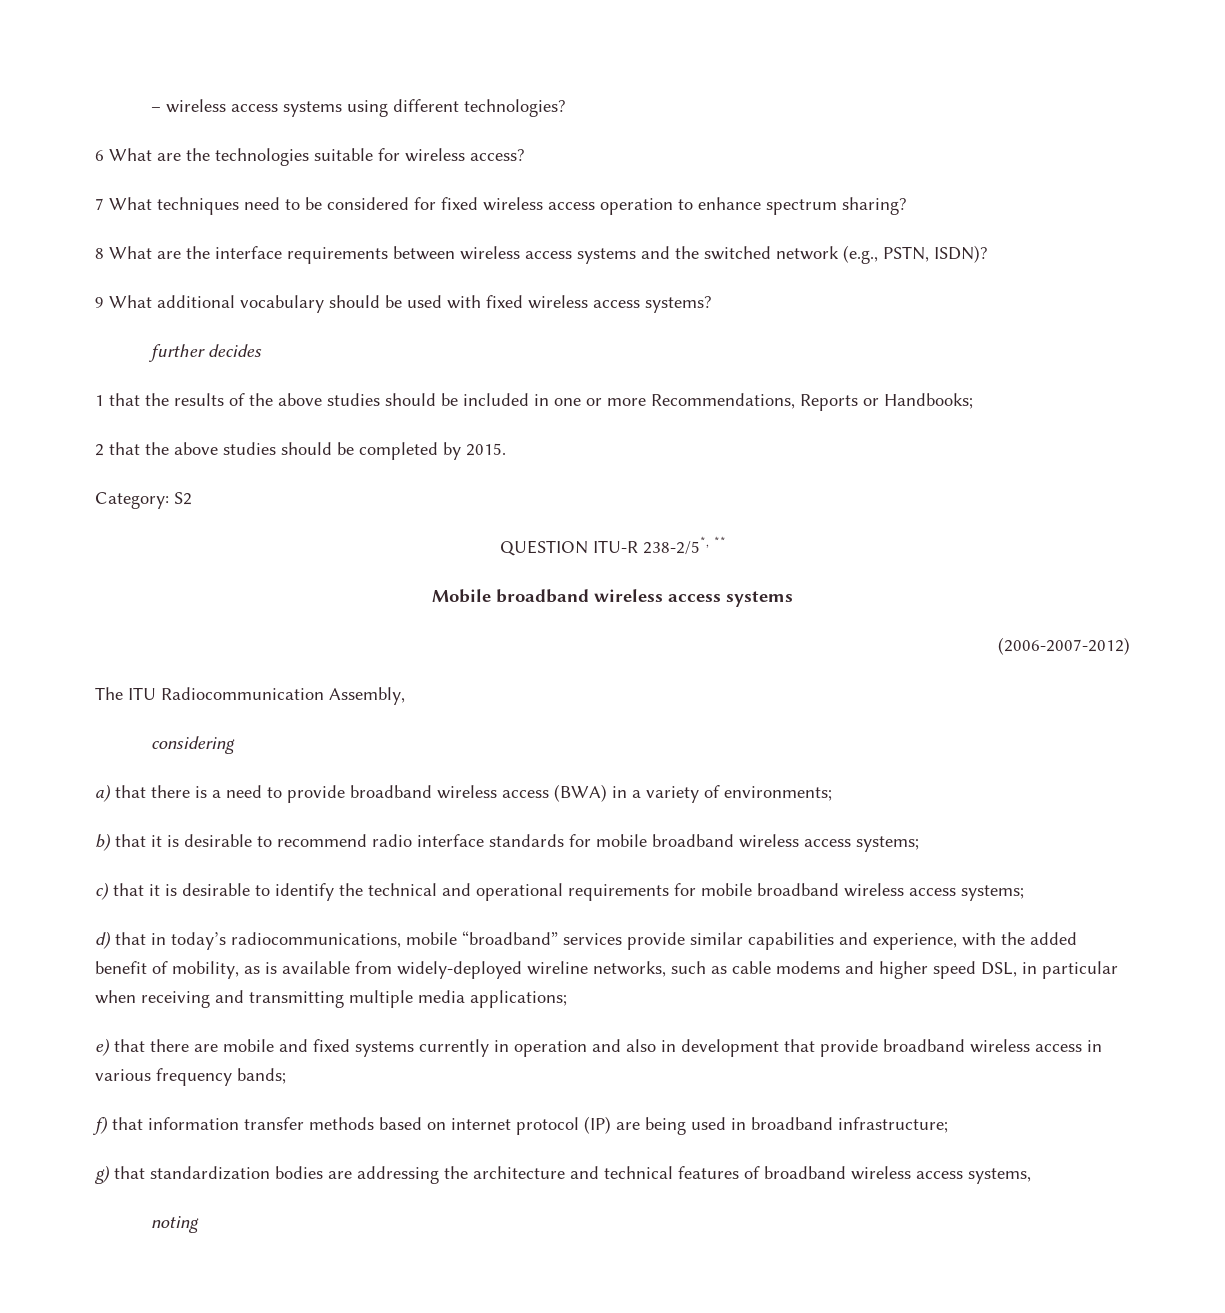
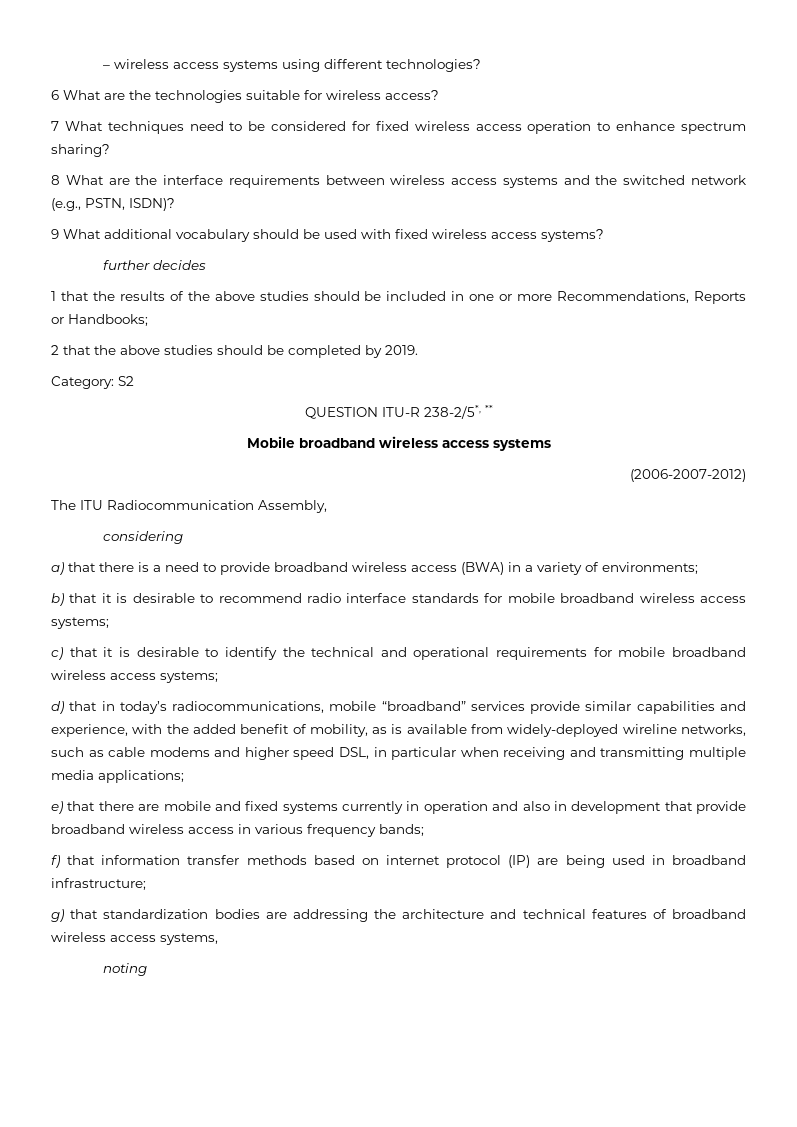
- 2 that the above studies should be completed by 2015.
+ 2 that the above studies should be completed by 2019.

